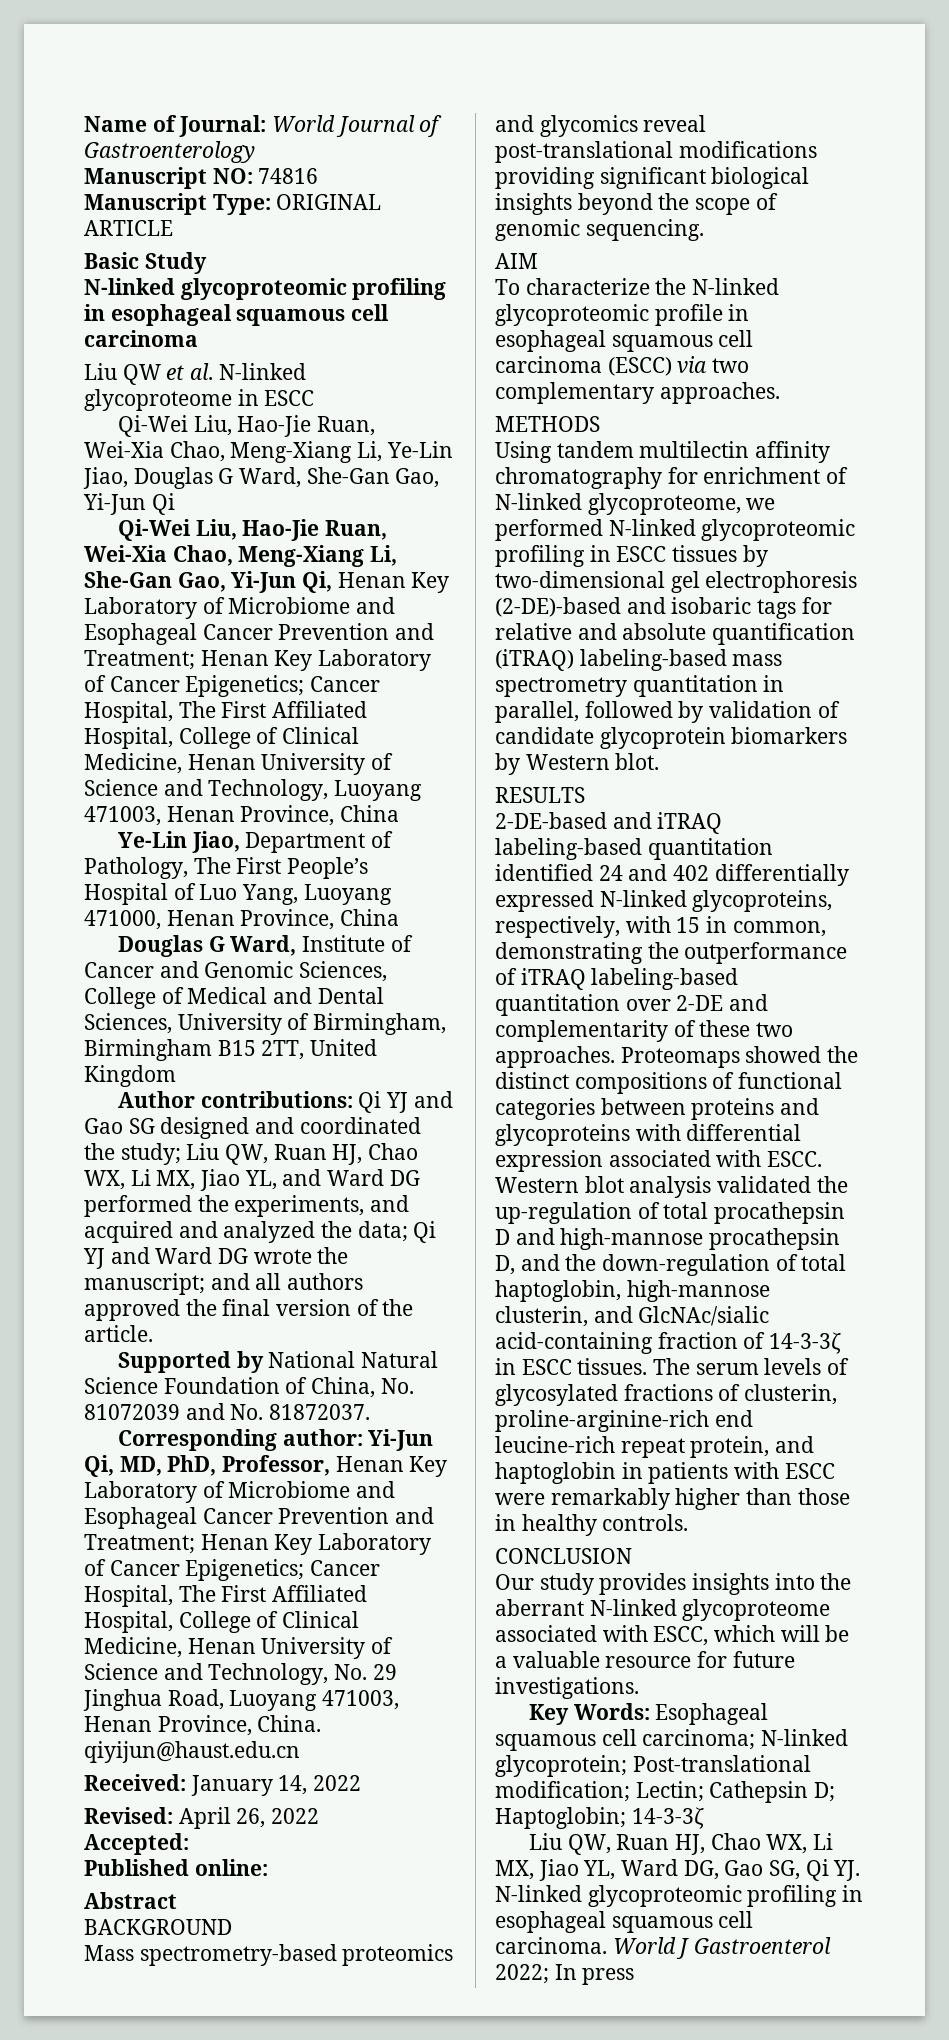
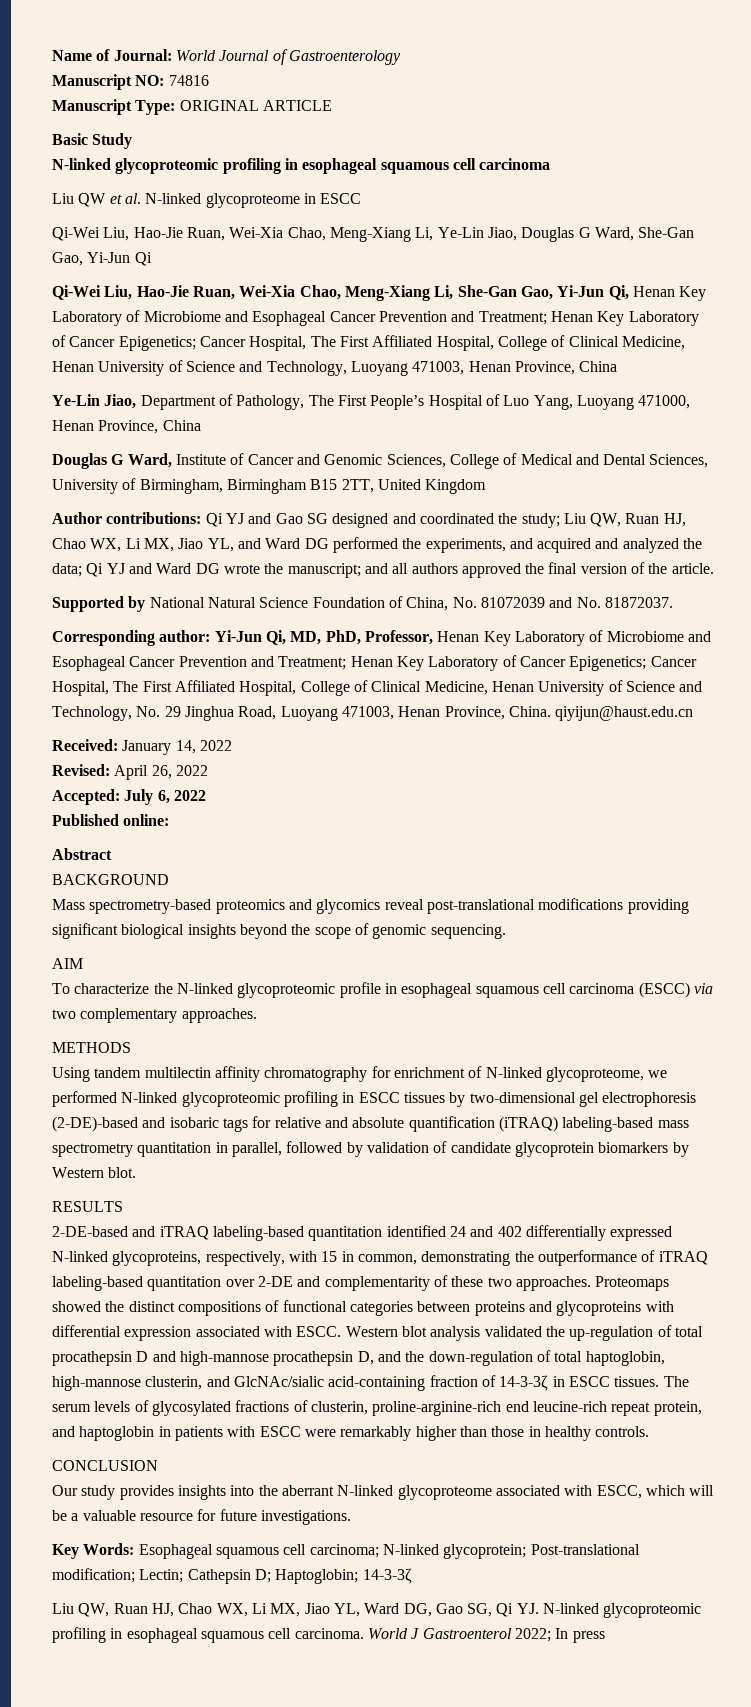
- Accepted:
+ Accepted: July 6, 2022

